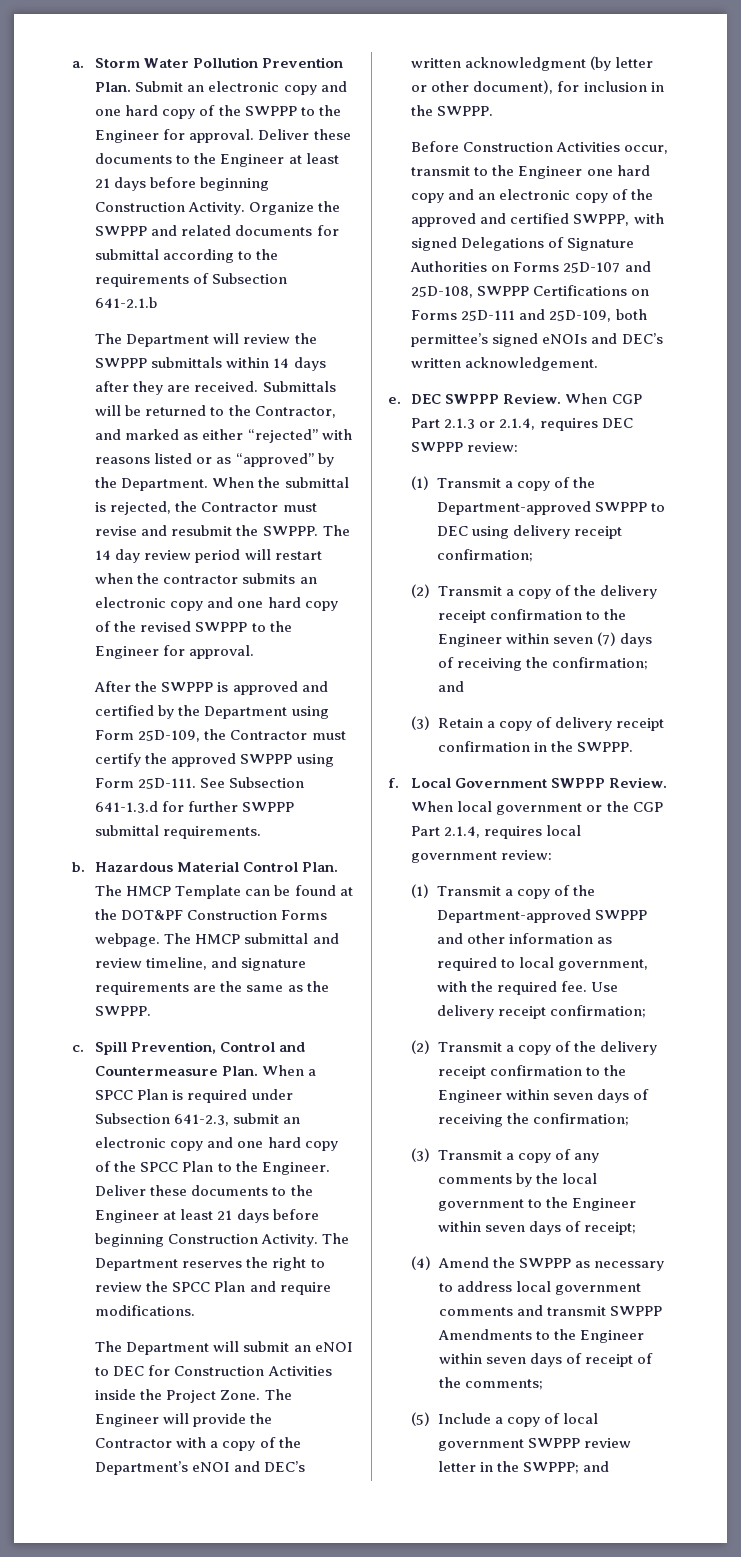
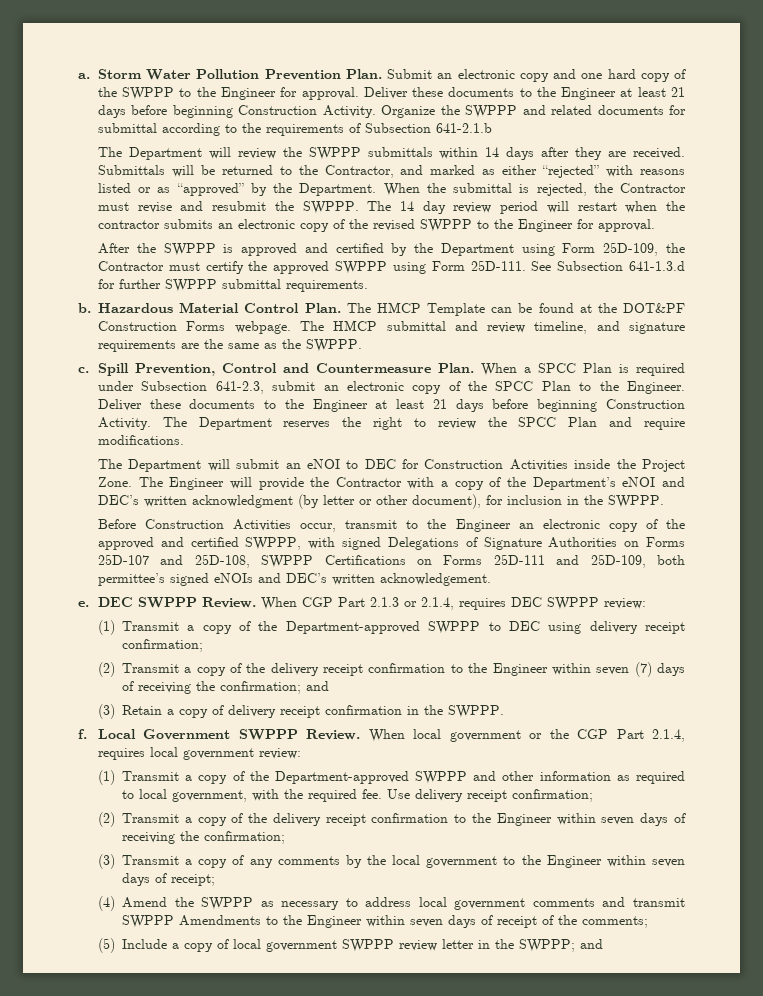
- The 14 day review period will restart when the contractor submits an electronic copy and one hard copy of the revised SWPPP to the Engineer for approval.
+ The 14 day review period will restart when the contractor submits an electronic copy of the revised SWPPP to the Engineer for approval.
- When a SPCC Plan is required under Subsection 641-2.3, submit an electronic copy and one hard copy of the SPCC Plan to the Engineer.
+ When a SPCC Plan is required under Subsection 641-2.3, submit an electronic copy of the SPCC Plan to the Engineer.
- Before Construction Activities occur, transmit to the Engineer one hard copy and an electronic copy of the approved and certified SWPPP, with signed Delegations of Signature Authorities on Forms 25D-107 and 25D-108, SWPPP Certifications on Forms 25D-111 and 25D-109, both permittee’s signed eNOIs and DEC’s written acknowledgement.
+ Before Construction Activities occur, transmit to the Engineer an electronic copy of the approved and certified SWPPP, with signed Delegations of Signature Authorities on Forms 25D-107 and 25D-108, SWPPP Certifications on Forms 25D-111 and 25D-109, both permittee’s signed eNOIs and DEC’s written acknowledgement.

